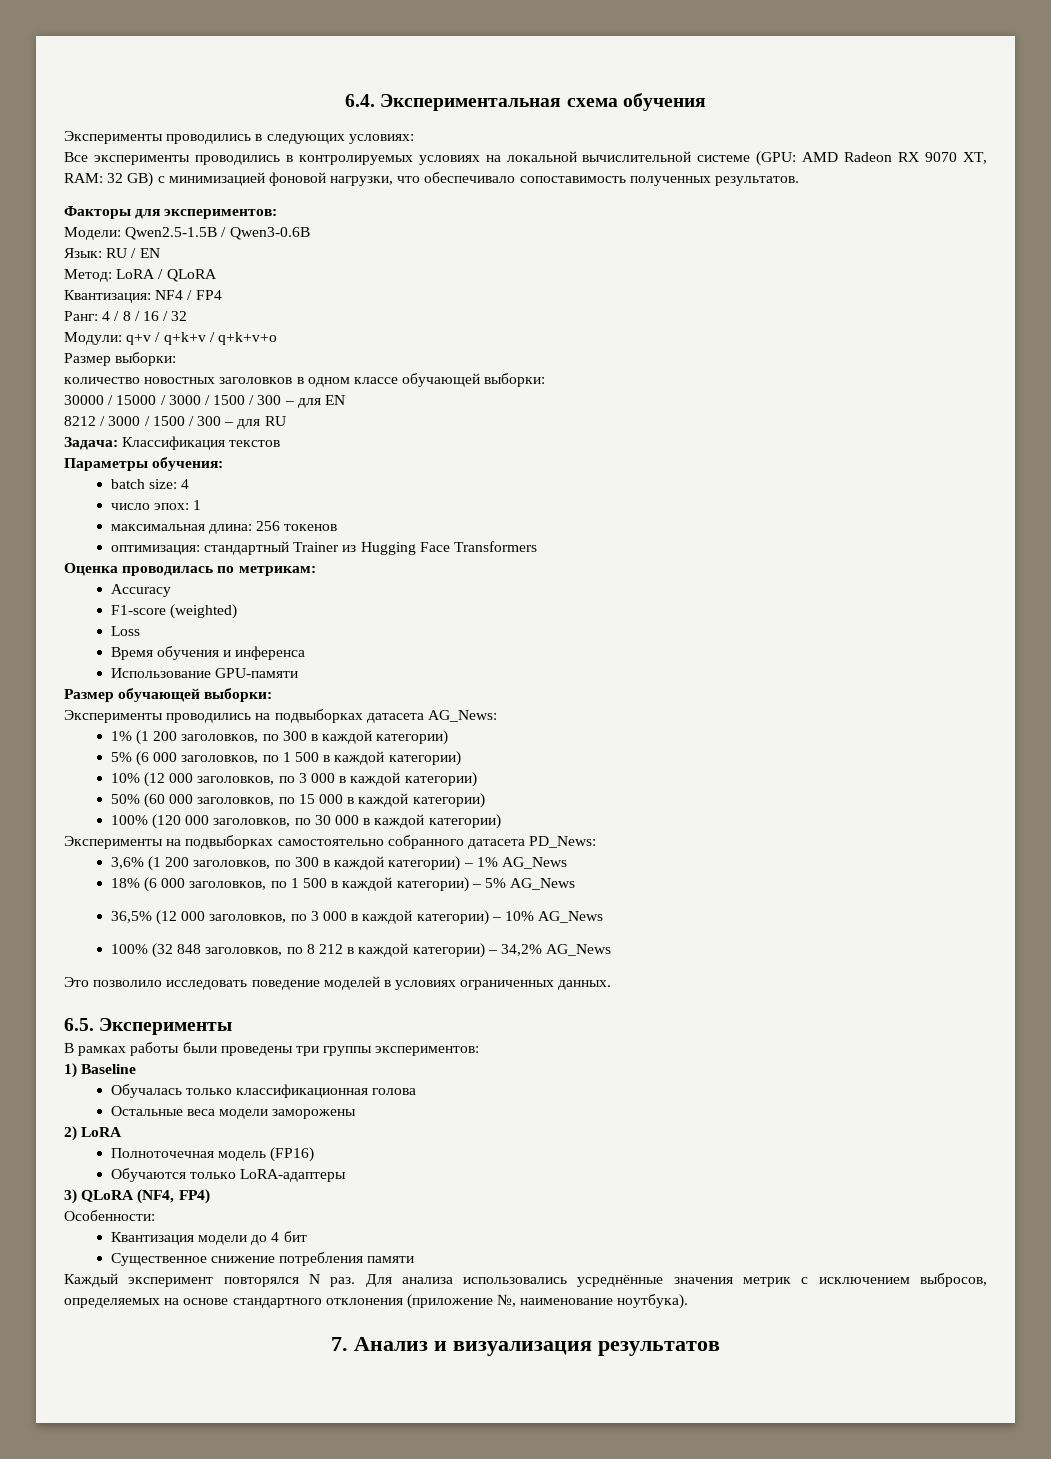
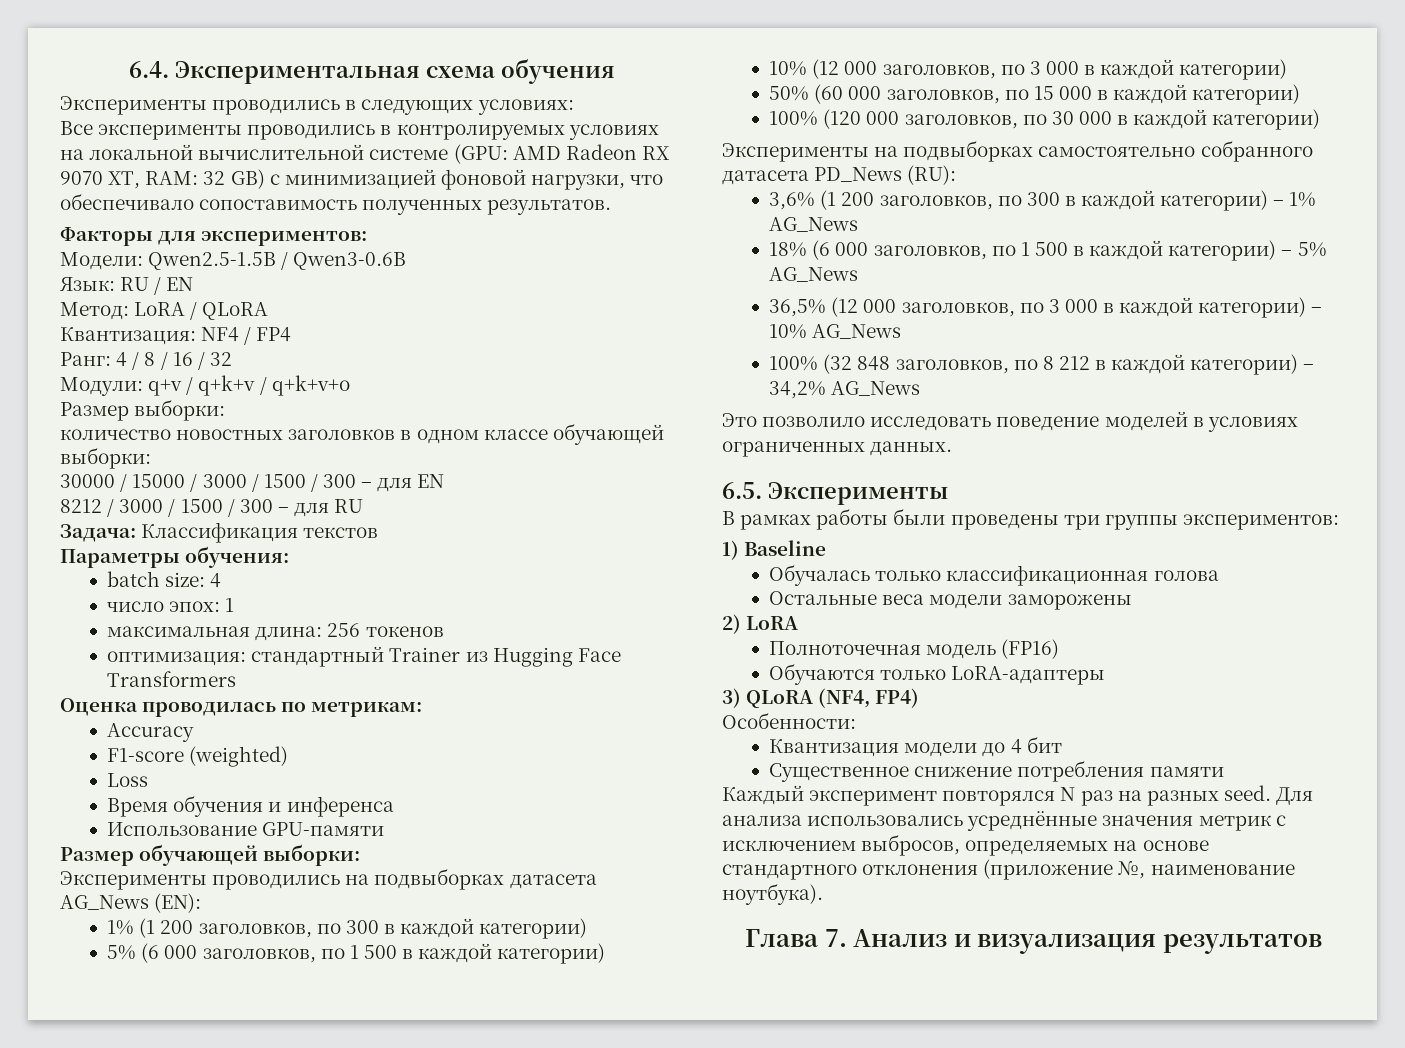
- Эксперименты проводились на подвыборках датасета AG_News:
+ Эксперименты проводились на подвыборках датасета AG_News (EN):
- Эксперименты на подвыборках самостоятельно собранного датасета PD_News:
+ Эксперименты на подвыборках самостоятельно собранного датасета PD_News (RU):
- Каждый эксперимент повторялся N раз.
+ Каждый эксперимент повторялся N раз на разных seed.
- 7. Анализ и визуализация результатов
+ Глава 7. Анализ и визуализация результатов

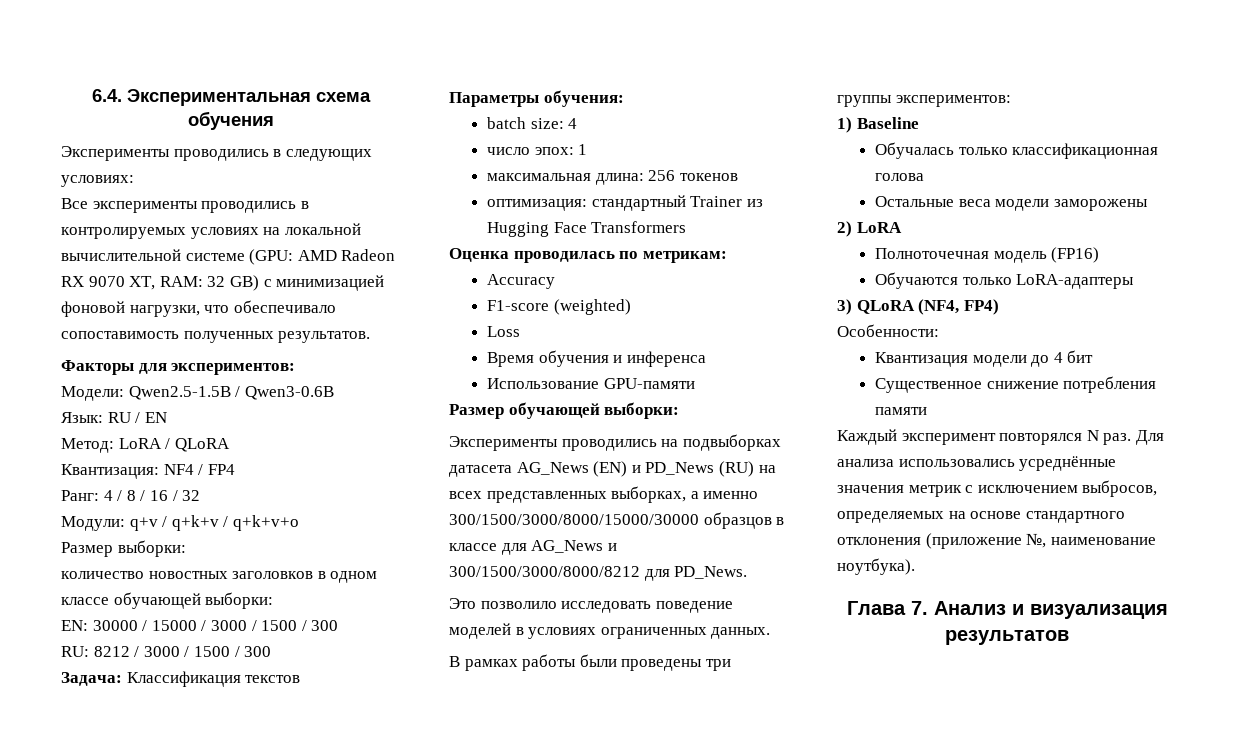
- 30000 / 15000 / 3000 / 1500 / 300 – для EN
- 8212 / 3000 / 1500 / 300 – для RU
+ EN: 30000 / 15000 / 3000 / 1500 / 300
+ RU: 8212 / 3000 / 1500 / 300
- Эксперименты проводились на подвыборках датасета AG_News (EN):
- 1% (1 200 заголовков, по 300 в каждой категории)
- 5% (6 000 заголовков, по 1 500 в каждой категории)
- 10% (12 000 заголовков, по 3 000 в каждой категории)
- 50% (60 000 заголовков, по 15 000 в каждой категории)
- 100% (120 000 заголовков, по 30 000 в каждой категории)
- Эксперименты на подвыборках самостоятельно собранного датасета PD_News (RU):
- 3,6% (1 200 заголовков, по 300 в каждой категории) – 1% AG_News
- 18% (6 000 заголовков, по 1 500 в каждой категории) – 5% AG_News
- 36,5% (12 000 заголовков, по 3 000 в каждой категории) – 10% AG_News
- 100% (32 848 заголовков, по 8 212 в каждой категории) – 34,2% AG_News
+ Эксперименты проводились на подвыборках датасета AG_News (EN) и PD_News (RU) на всех представленных выборках, а именно 300/1500/3000/8000/15000/30000 образцов в классе для AG_News и 300/1500/3000/8000/8212 для PD_News.
- 6.5. Эксперименты
- Каждый эксперимент повторялся N раз на разных seed.
+ Каждый эксперимент повторялся N раз.

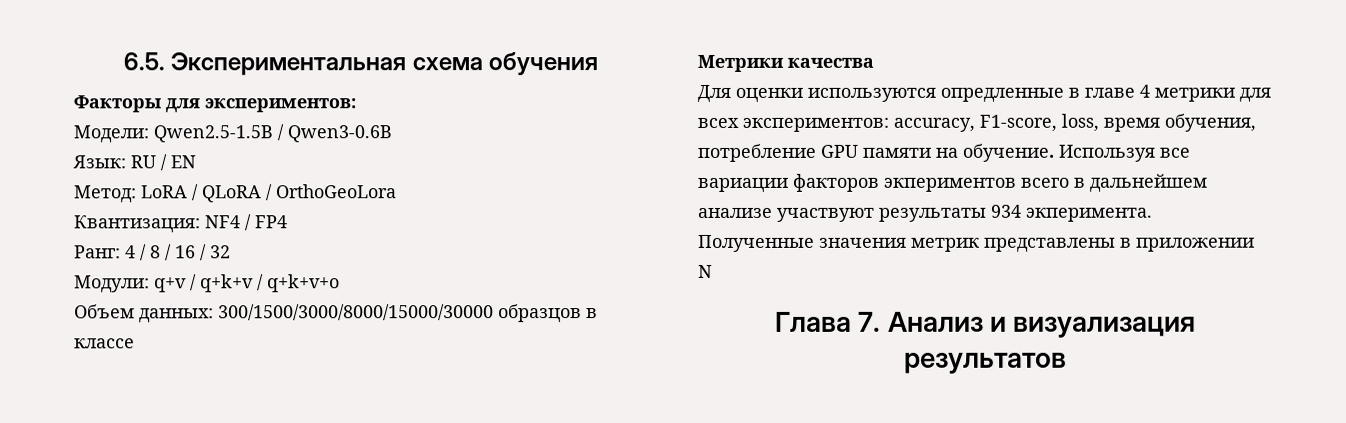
- 6.4. Экспериментальная схема обучения
+ 6.5. Экспериментальная схема обучения
- Эксперименты проводились в следующих условиях:
- Все эксперименты проводились в контролируемых условиях на локальной вычислительной системе (GPU: AMD Radeon RX 9070 XT, RAM: 32 GB) с минимизацией фоновой нагрузки, что обеспечивало сопоставимость полученных результатов.
- Метод: LoRA / QLoRA
+ Метод: LoRA / QLoRA / OrthoGeoLora
- Размер выборки:
- количество новостных заголовков в одном классе обучающей выборки:
- EN: 30000 / 15000 / 3000 / 1500 / 300
- RU: 8212 / 3000 / 1500 / 300
- Задача: Классификация текстов
- Параметры обучения:
- batch size: 4
- число эпох: 1
- максимальная длина: 256 токенов
- оптимизация: стандартный Trainer из Hugging Face Transformers
- Оценка проводилась по метрикам:
- Accuracy
- F1-score (weighted)
- Loss
- Время обучения и инференса
- Использование GPU-памяти
- Размер обучающей выборки:
- Эксперименты проводились на подвыборках датасета AG_News (EN) и PD_News (RU) на всех представленных выборках, а именно 300/1500/3000/8000/15000/30000 образцов в классе для AG_News и 300/1500/3000/8000/8212 для PD_News.
- Это позволило исследовать поведение моделей в условиях ограниченных данных.
- В рамках работы были проведены три группы экспериментов:
- 1) Baseline
- Обучалась только классификационная голова
- Остальные веса модели заморожены
- 2) LoRA
- Полноточечная модель (FP16)
- Обучаются только LoRA-адаптеры
- 3) QLoRA (NF4, FP4)
- Особенности:
- Квантизация модели до 4 бит
- Существенное снижение потребления памяти
- Каждый эксперимент повторялся N раз. Для анализа использовались усреднённые значения метрик с исключением выбросов, определяемых на основе стандартного отклонения (приложение №, наименование ноутбука).
+ Объем данных: 300/1500/3000/8000/15000/30000 образцов в классе
+ Метрики качества
+ Для оценки используются опредленные в главе 4 метрики для всех экспериментов: accuracy, F1-score, loss, время обучения, потребление GPU памяти на обучение. Используя все вариации факторов экпериментов всего в дальнейшем анализе участвуют результаты 934 экперимента. Полученные значения метрик представлены в приложении N

